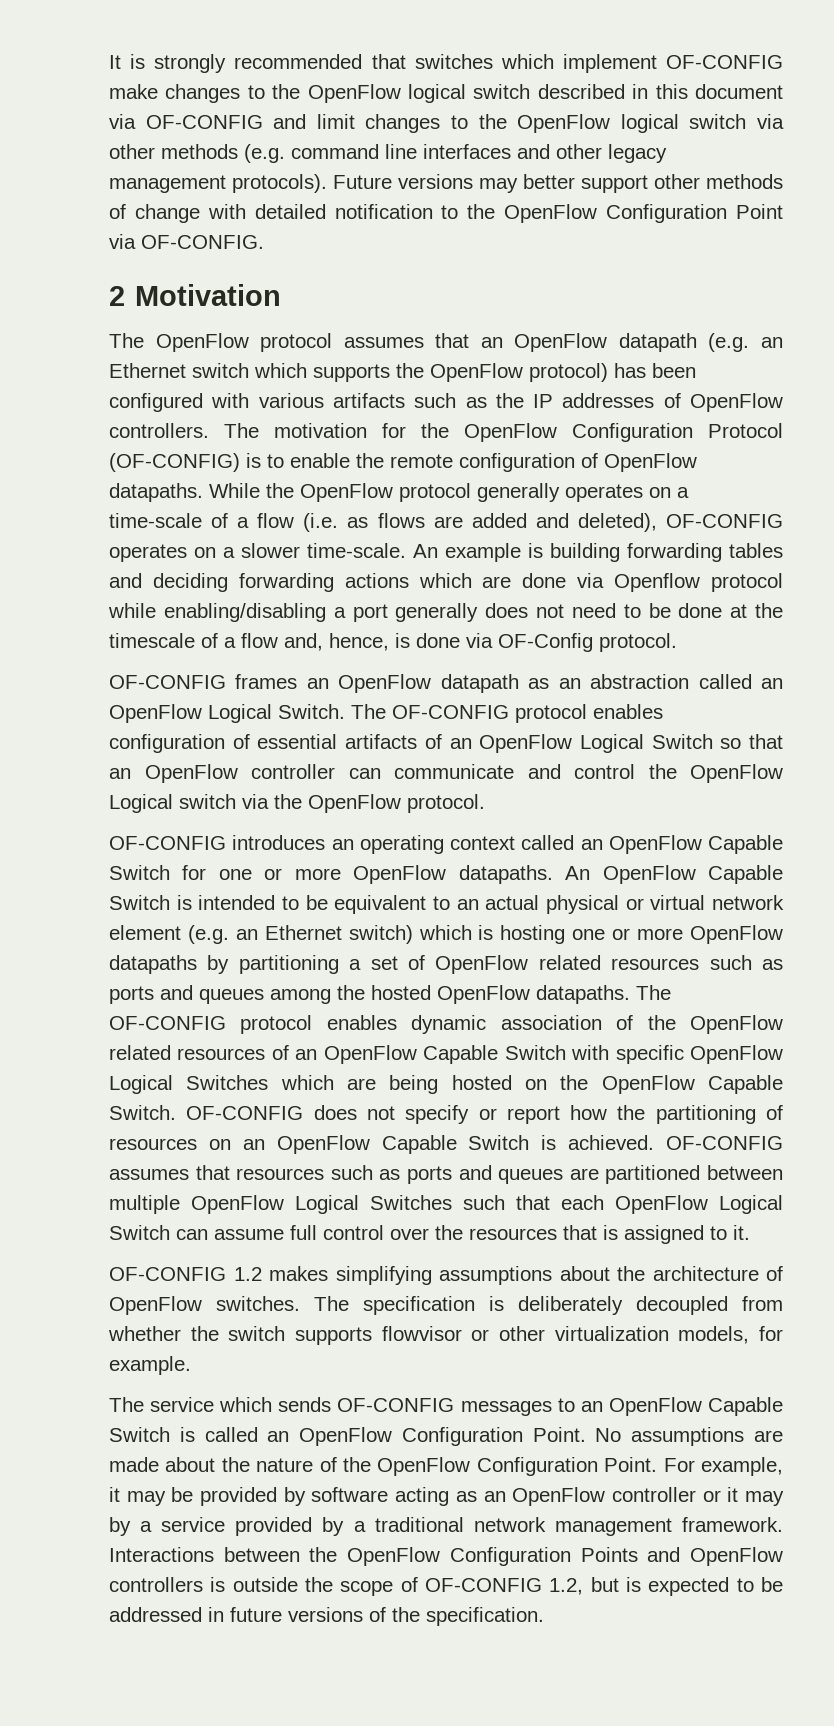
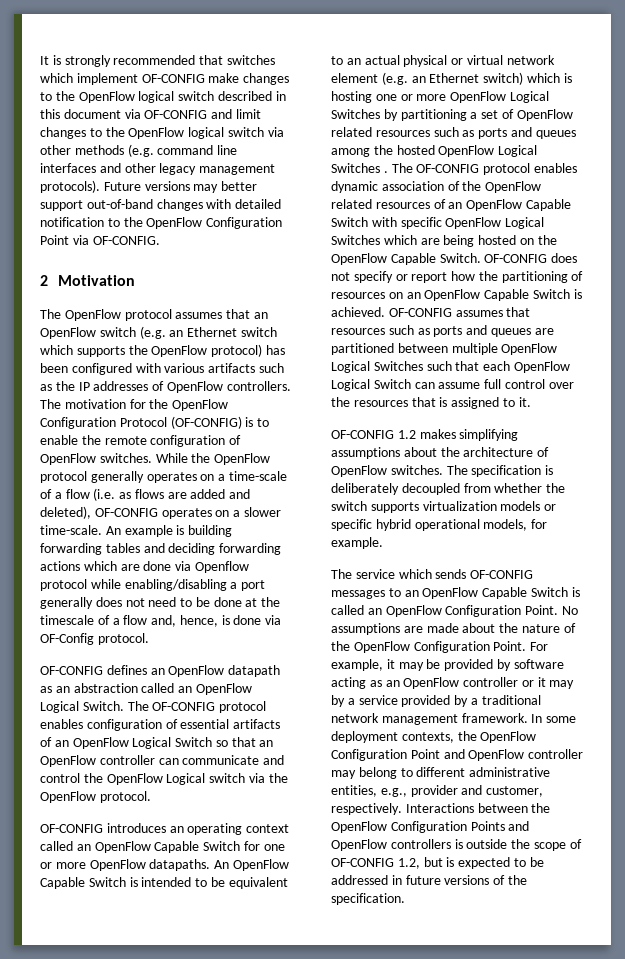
- Future versions may better support other methods of change with detailed notification to the OpenFlow Configuration Point via OF-CONFIG.
+ Future versions may better support out-of-band changes with detailed notification to the OpenFlow Configuration Point via OF-CONFIG.
- The OpenFlow protocol assumes that an OpenFlow datapath (e.g. an Ethernet switch which supports the OpenFlow protocol) has been configured with various artifacts such as the IP addresses of OpenFlow controllers.
+ The OpenFlow protocol assumes that an OpenFlow switch (e.g. an Ethernet switch which supports the OpenFlow protocol) has been configured with various artifacts such as the IP addresses of OpenFlow controllers.
- The motivation for the OpenFlow Configuration Protocol (OF-CONFIG) is to enable the remote configuration of OpenFlow datapaths.
+ The motivation for the OpenFlow Configuration Protocol (OF-CONFIG) is to enable the remote configuration of OpenFlow switches.
- OF-CONFIG frames an OpenFlow datapath as an abstraction called an OpenFlow Logical Switch.
+ OF-CONFIG defines an OpenFlow datapath as an abstraction called an OpenFlow Logical Switch.
- An OpenFlow Capable Switch is intended to be equivalent to an actual physical or virtual network element (e.g. an Ethernet switch) which is hosting one or more OpenFlow datapaths by partitioning a set of OpenFlow related resources such as ports and queues among the hosted OpenFlow datapaths.
+ An OpenFlow Capable Switch is intended to be equivalent to an actual physical or virtual network element (e.g. an Ethernet switch) which is hosting one or more OpenFlow Logical Switches by partitioning a set of OpenFlow related resources such as ports and queues among the hosted OpenFlow Logical Switches .
- The specification is deliberately decoupled from whether the switch supports flowvisor or other virtualization models, for example.
+ The specification is deliberately decoupled from whether the switch supports virtualization models or specific hybrid operational models, for example.
+ In some deployment contexts, the OpenFlow Configuration Point and OpenFlow controller may belong to different administrative entities, e.g., provider and customer, respectively.

